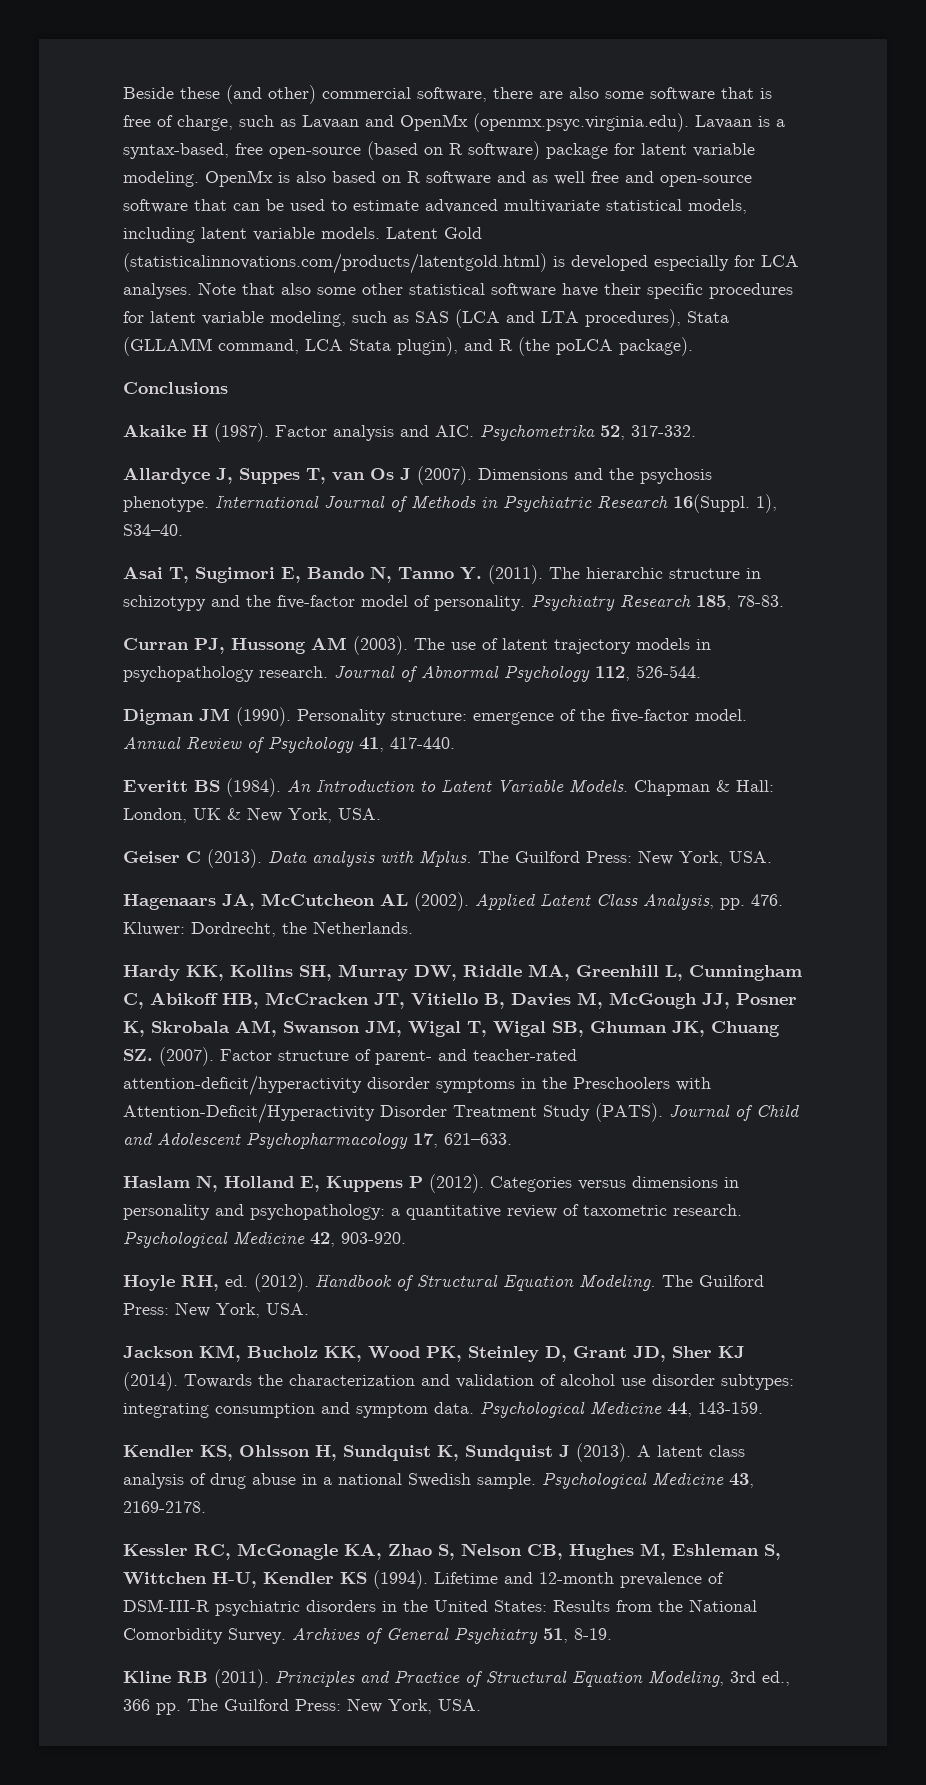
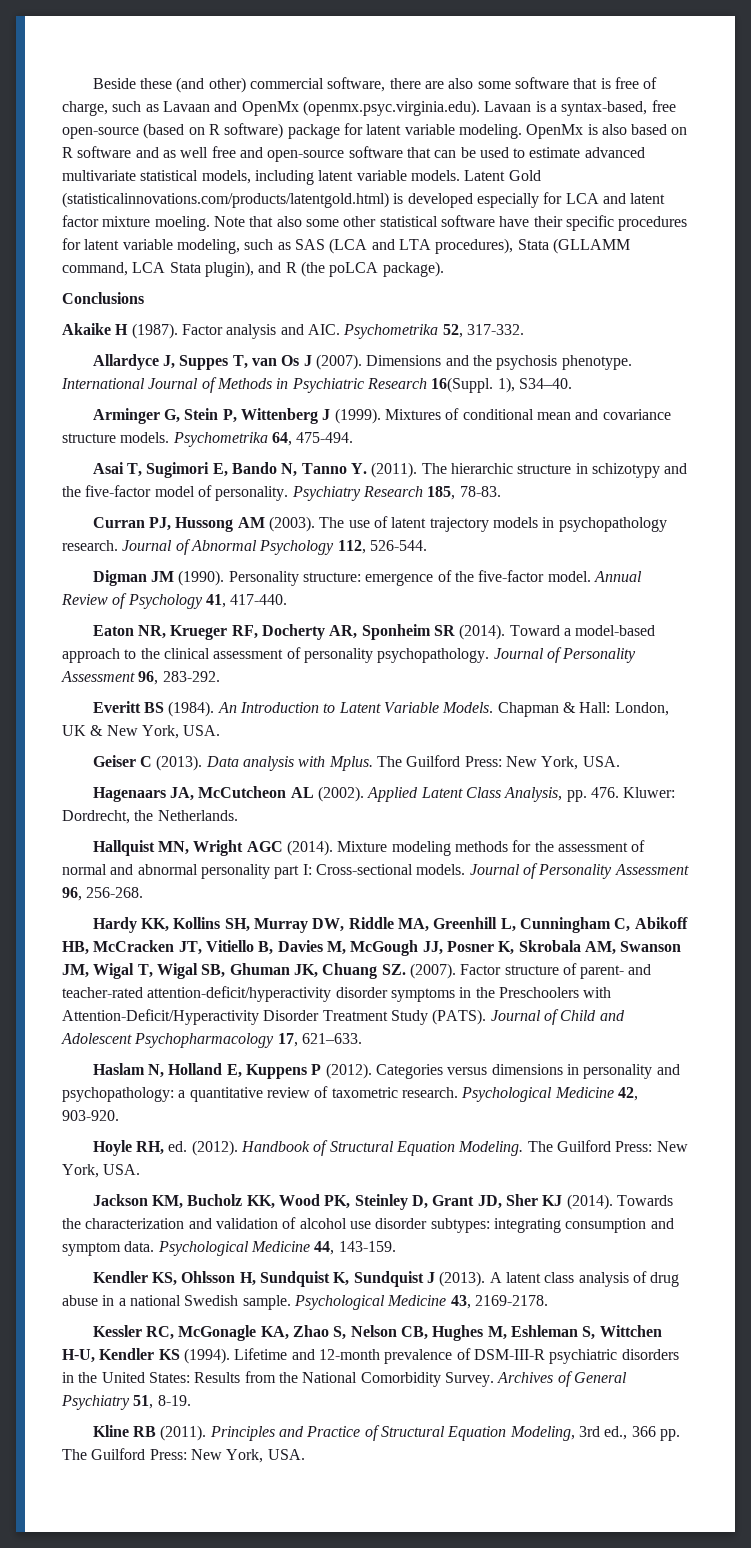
- Latent Gold (statisticalinnovations.com/products/latentgold.html) is developed especially for LCA analyses.
+ Latent Gold (statisticalinnovations.com/products/latentgold.html) is developed especially for LCA and latent factor mixture moeling.
+ Arminger G, Stein P, Wittenberg J (1999). Mixtures of conditional mean and covariance structure models. Psychometrika 64, 475-494.
+ Eaton NR, Krueger RF, Docherty AR, Sponheim SR (2014). Toward a model-based approach to the clinical assessment of personality psychopathology. Journal of Personality Assessment 96, 283-292.
+ Hallquist MN, Wright AGC (2014). Mixture modeling methods for the assessment of normal and abnormal personality part I: Cross-sectional models. Journal of Personality Assessment 96, 256-268.

